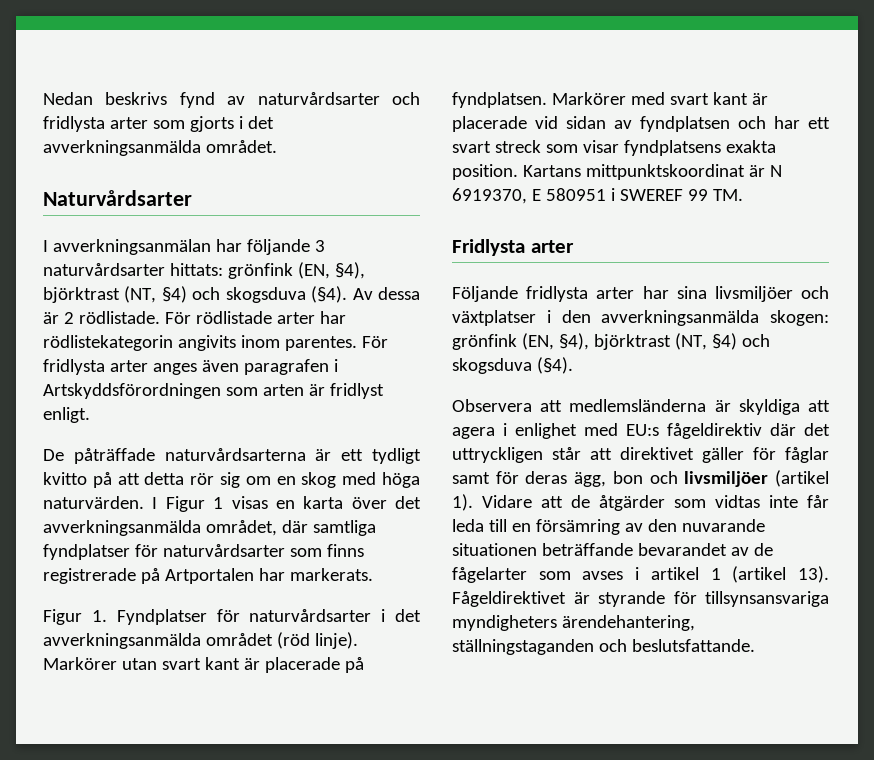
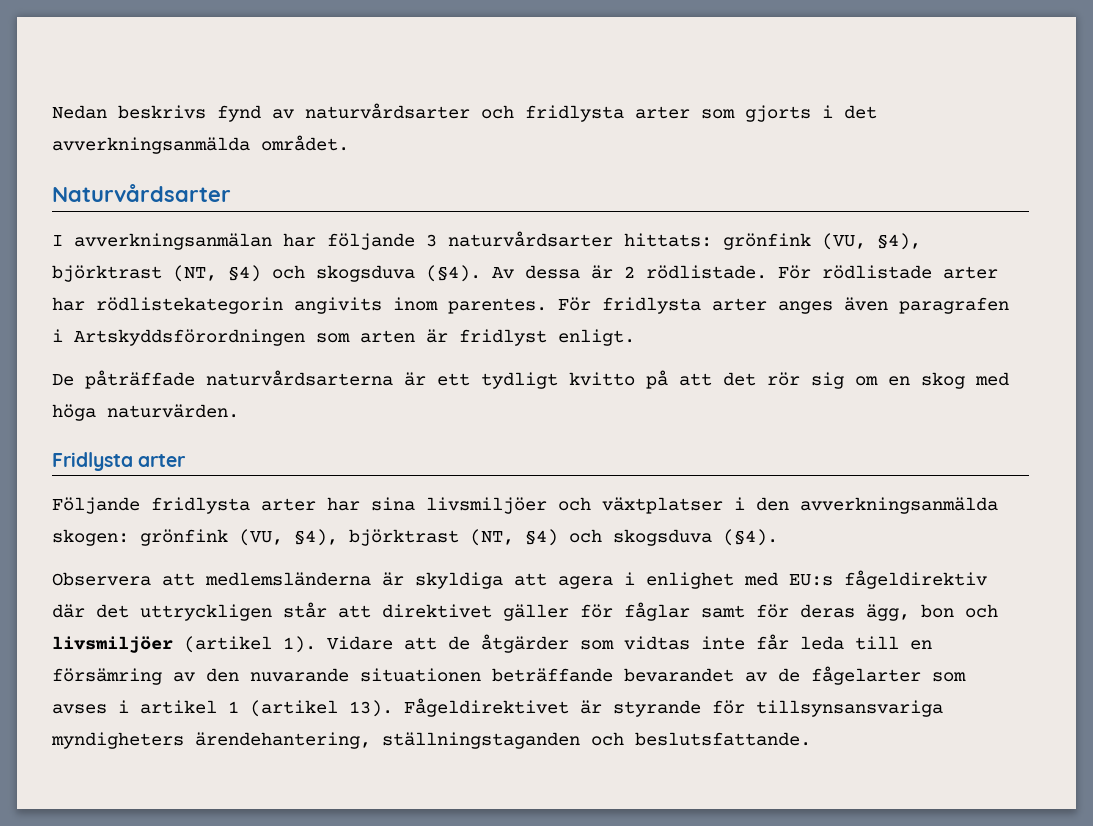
- I avverkningsanmälan har följande 3 naturvårdsarter hittats: grönfink (EN, §4), björktrast (NT, §4) och skogsduva (§4).
+ I avverkningsanmälan har följande 3 naturvårdsarter hittats: grönfink (VU, §4), björktrast (NT, §4) och skogsduva (§4).
- De påträffade naturvårdsarterna är ett tydligt kvitto på att detta rör sig om en skog med höga naturvärden. I Figur 1 visas en karta över det avverkningsanmälda området, där samtliga fyndplatser för naturvårdsarter som finns registrerade på Artportalen har markerats.
- Figur 1. Fyndplatser för naturvårdsarter i det avverkningsanmälda området (röd linje). Markörer utan svart kant är placerade på fyndplatsen. Markörer med svart kant är placerade vid sidan av fyndplatsen och har ett svart streck som visar fyndplatsens exakta position. Kartans mittpunktskoordinat är N 6919370, E 580951 i SWEREF 99 TM.
+ De påträffade naturvårdsarterna är ett tydligt kvitto på att det rör sig om en skog med höga naturvärden.
- Följande fridlysta arter har sina livsmiljöer och växtplatser i den avverkningsanmälda skogen: grönfink (EN, §4), björktrast (NT, §4) och skogsduva (§4).
+ Följande fridlysta arter har sina livsmiljöer och växtplatser i den avverkningsanmälda skogen: grönfink (VU, §4), björktrast (NT, §4) och skogsduva (§4).

